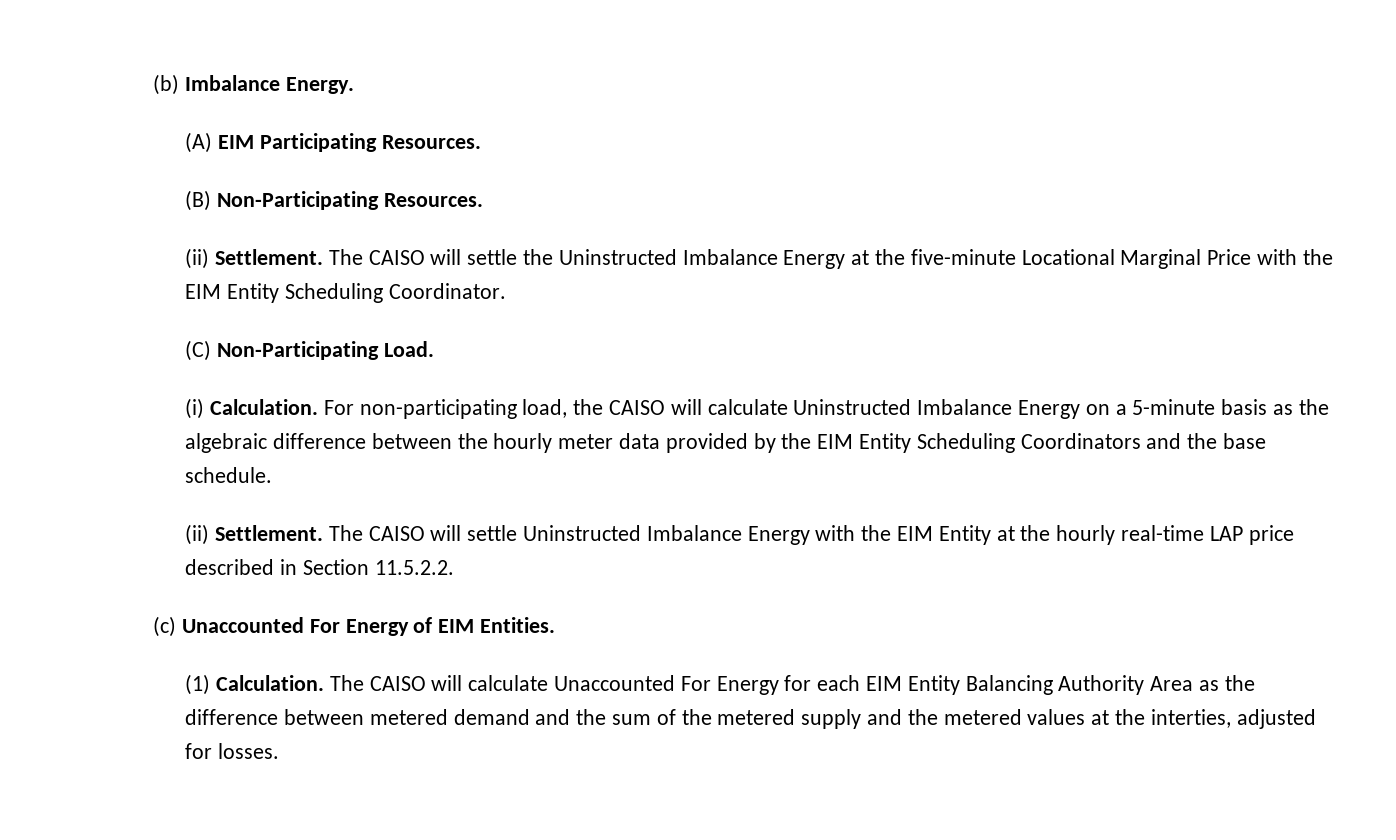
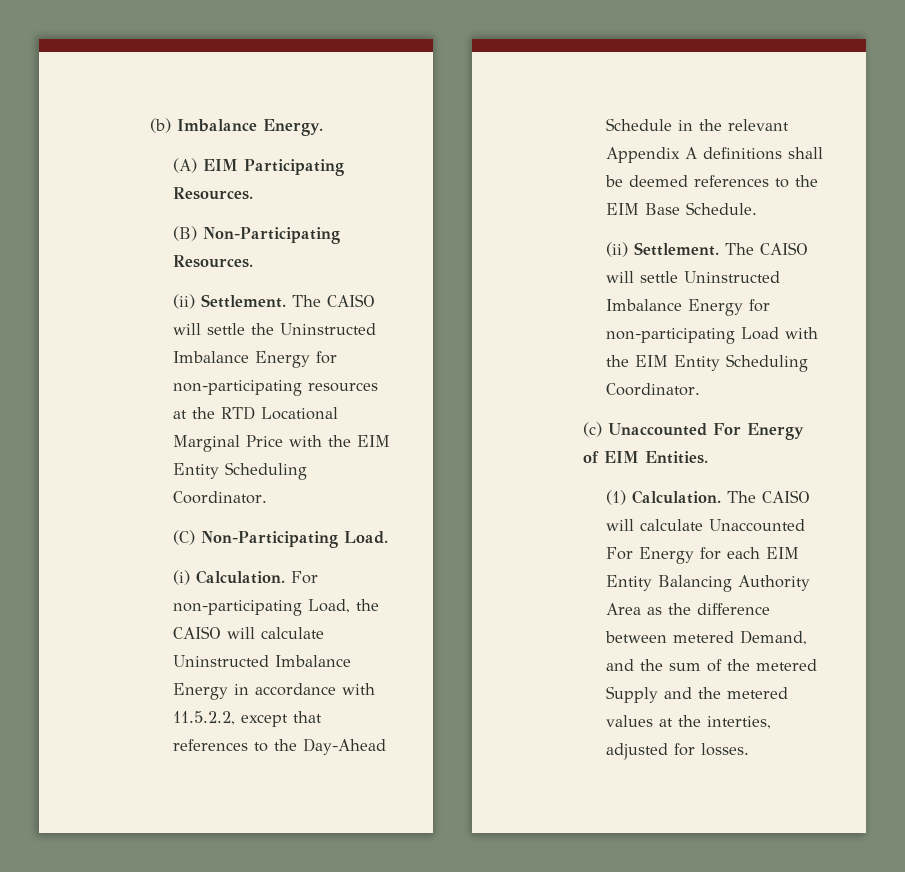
- The CAISO will settle the Uninstructed Imbalance Energy at the five-minute Locational Marginal Price with the EIM Entity Scheduling Coordinator.
+ The CAISO will settle the Uninstructed Imbalance Energy for non-participating resources at the RTD Locational Marginal Price with the EIM Entity Scheduling Coordinator.
- For non-participating load, the CAISO will calculate Uninstructed Imbalance Energy on a 5-minute basis as the algebraic difference between the hourly meter data provided by the EIM Entity Scheduling Coordinators and the base schedule.
+ For non-participating Load, the CAISO will calculate Uninstructed Imbalance Energy in accordance with 11.5.2.2, except that references to the Day-Ahead Schedule in the relevant Appendix A definitions shall be deemed references to the EIM Base Schedule.
- The CAISO will settle Uninstructed Imbalance Energy with the EIM Entity at the hourly real-time LAP price described in Section 11.5.2.2.
+ The CAISO will settle Uninstructed Imbalance Energy for non-participating Load with the EIM Entity Scheduling Coordinator.
- The CAISO will calculate Unaccounted For Energy for each EIM Entity Balancing Authority Area as the difference between metered demand and the sum of the metered supply and the metered values at the interties, adjusted for losses.
+ The CAISO will calculate Unaccounted For Energy for each EIM Entity Balancing Authority Area as the difference between metered Demand, and the sum of the metered Supply and the metered values at the interties, adjusted for losses.

